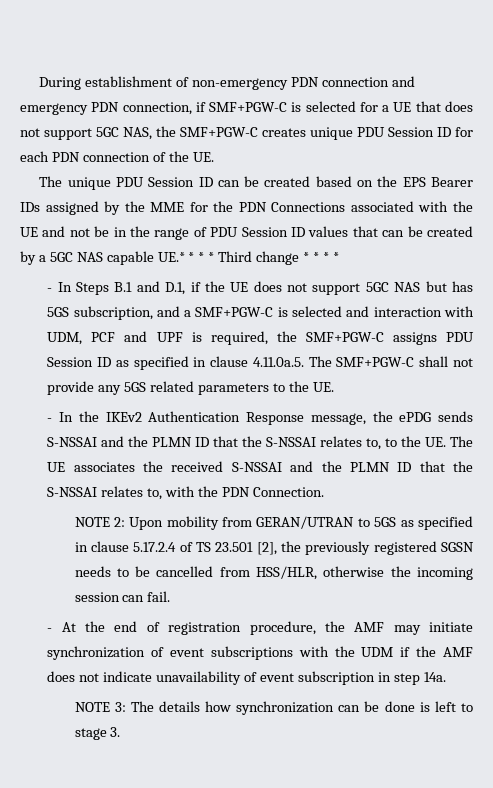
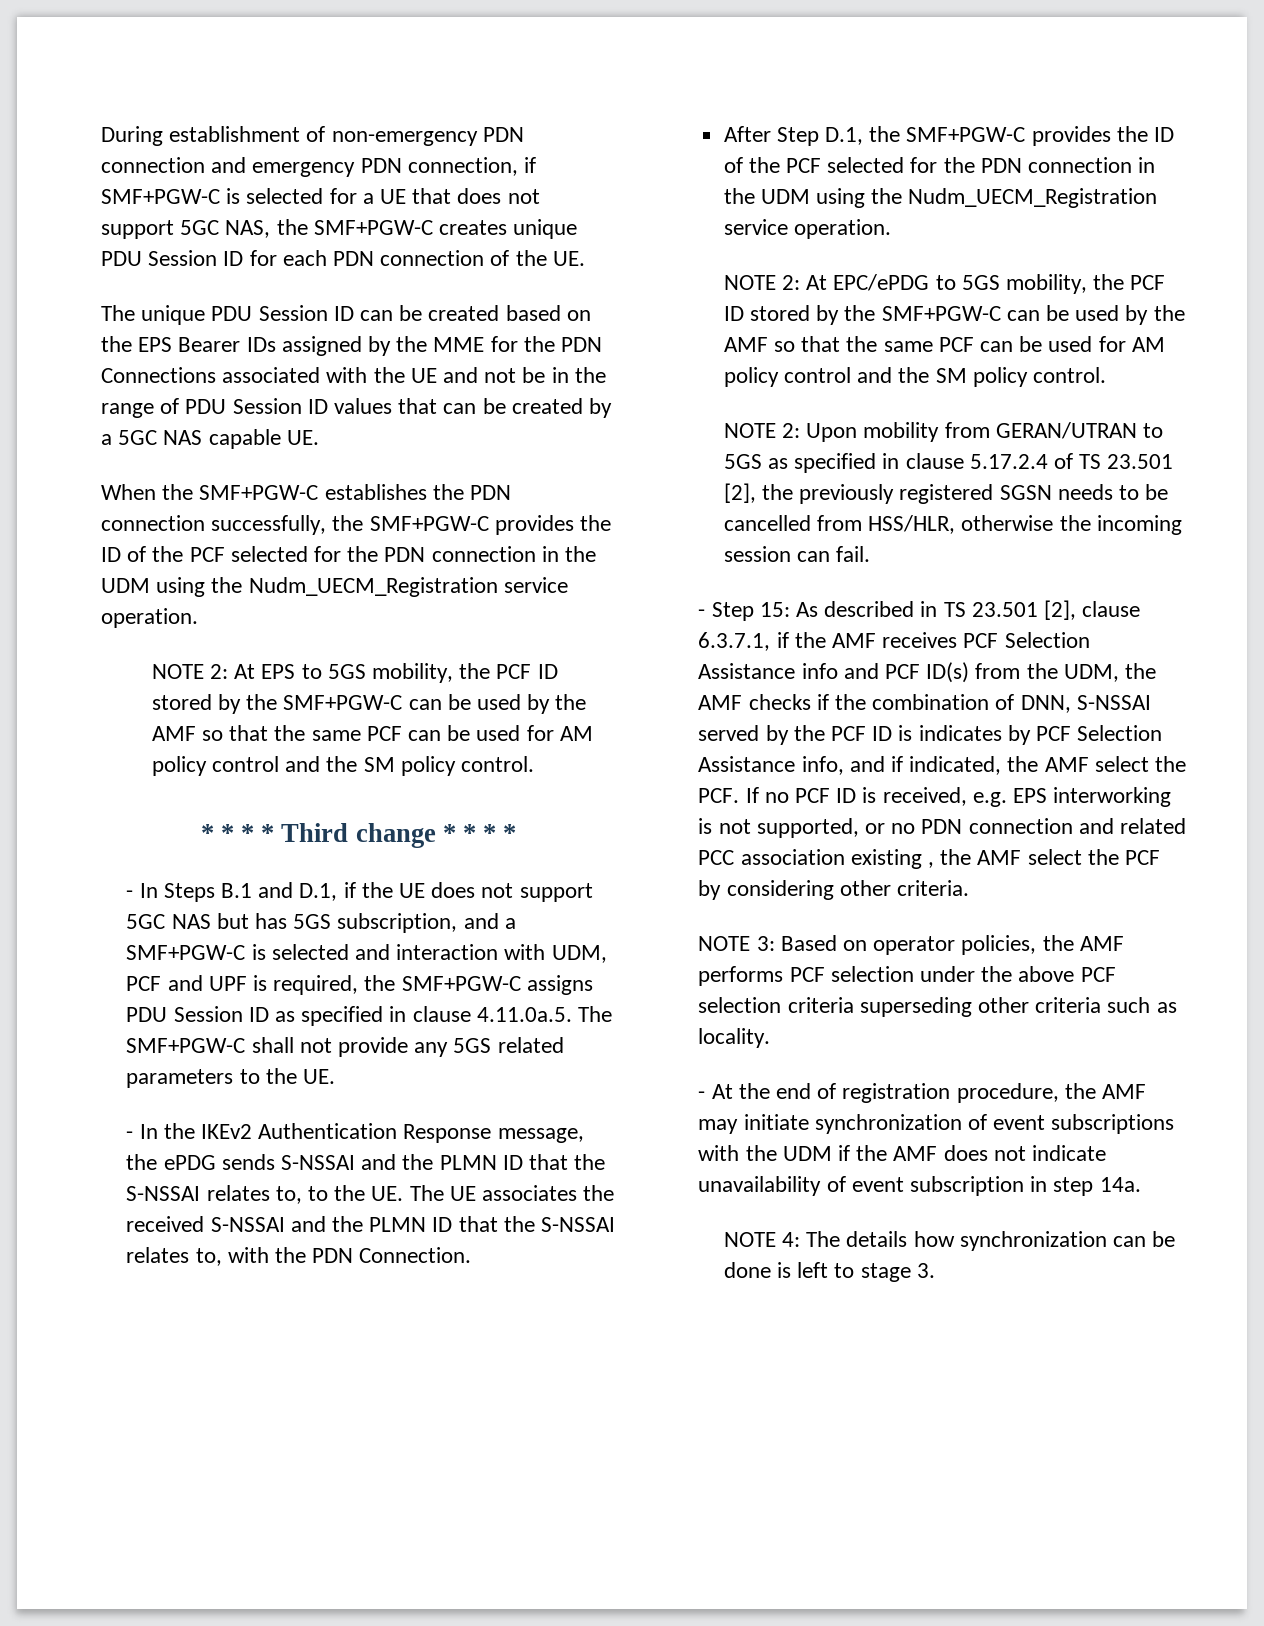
- The unique PDU Session ID can be created based on the EPS Bearer IDs assigned by the MME for the PDN Connections associated with the UE and not be in the range of PDU Session ID values that can be created by a 5GC NAS capable UE.* * * * Third change * * * *
+ The unique PDU Session ID can be created based on the EPS Bearer IDs assigned by the MME for the PDN Connections associated with the UE and not be in the range of PDU Session ID values that can be created by a 5GC NAS capable UE.
+ When the SMF+PGW-C establishes the PDN connection successfully, the SMF+PGW-C provides the ID of the PCF selected for the PDN connection in the UDM using the Nudm_UECM_Registration service operation.
+ NOTE 2: At EPS to 5GS mobility, the PCF ID stored by the SMF+PGW-C can be used by the AMF so that the same PCF can be used for AM policy control and the SM policy control.
+ * * * * Third change * * * *
+ After Step D.1, the SMF+PGW-C provides the ID of the PCF selected for the PDN connection in the UDM using the Nudm_UECM_Registration service operation.
+ NOTE 2: At EPC/ePDG to 5GS mobility, the PCF ID stored by the SMF+PGW-C can be used by the AMF so that the same PCF can be used for AM policy control and the SM policy control.
+ - Step 15: As described in TS 23.501 [2], clause 6.3.7.1, if the AMF receives PCF Selection Assistance info and PCF ID(s) from the UDM, the AMF checks if the combination of DNN, S-NSSAI served by the PCF ID is indicates by PCF Selection Assistance info, and if indicated, the AMF select the PCF. If no PCF ID is received, e.g. EPS interworking is not supported, or no PDN connection and related PCC association existing , the AMF select the PCF by considering other criteria.
+ NOTE 3: Based on operator policies, the AMF performs PCF selection under the above PCF selection criteria superseding other criteria such as locality.
- NOTE 3: The details how synchronization can be done is left to stage 3.
+ NOTE 4: The details how synchronization can be done is left to stage 3.

